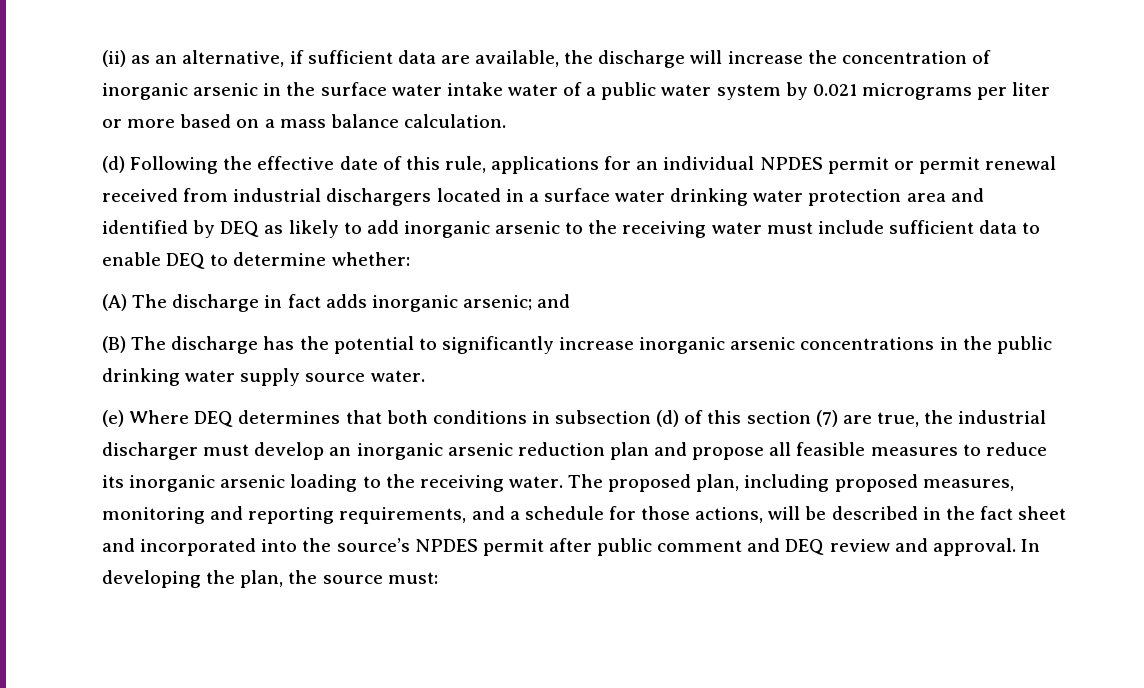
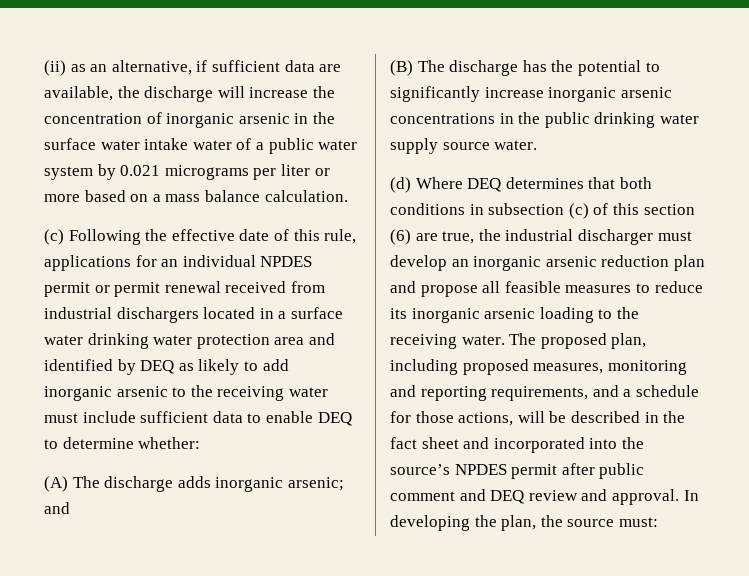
- (d) Following the effective date of this rule, applications for an individual NPDES permit or permit renewal received from industrial dischargers located in a surface water drinking water protection area and identified by DEQ as likely to add inorganic arsenic to the receiving water must include sufficient data to enable DEQ to determine whether:
+ (c) Following the effective date of this rule, applications for an individual NPDES permit or permit renewal received from industrial dischargers located in a surface water drinking water protection area and identified by DEQ as likely to add inorganic arsenic to the receiving water must include sufficient data to enable DEQ to determine whether:
- (A) The discharge in fact adds inorganic arsenic; and
+ (A) The discharge adds inorganic arsenic; and
- (e) Where DEQ determines that both conditions in subsection (d) of this section (7) are true, the industrial discharger must develop an inorganic arsenic reduction plan and propose all feasible measures to reduce its inorganic arsenic loading to the receiving water.
+ (d) Where DEQ determines that both conditions in subsection (c) of this section (6) are true, the industrial discharger must develop an inorganic arsenic reduction plan and propose all feasible measures to reduce its inorganic arsenic loading to the receiving water.

